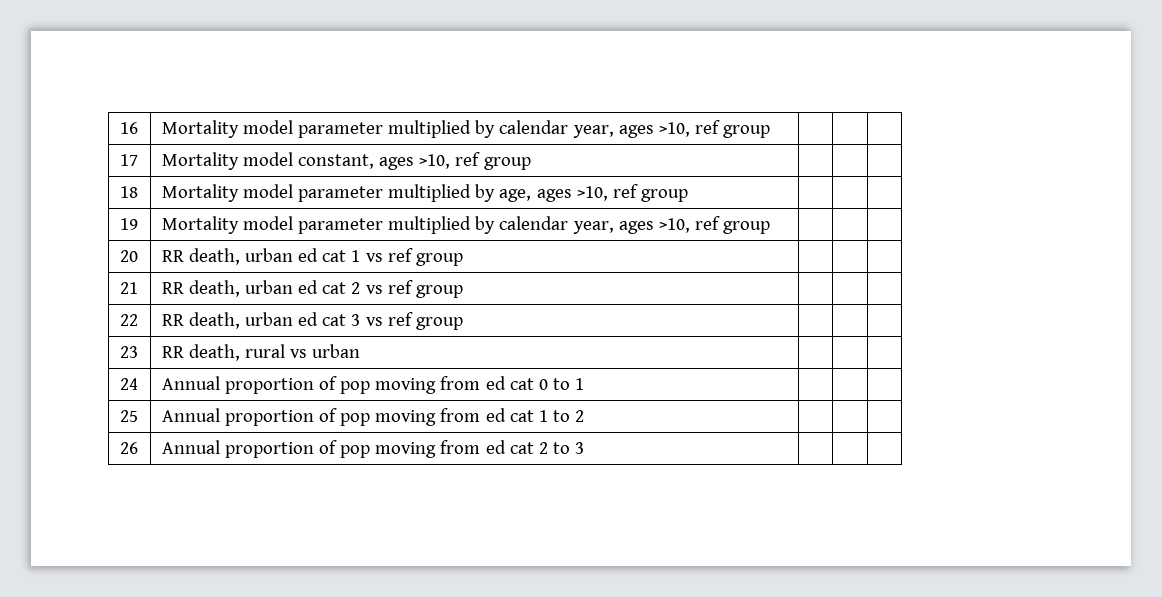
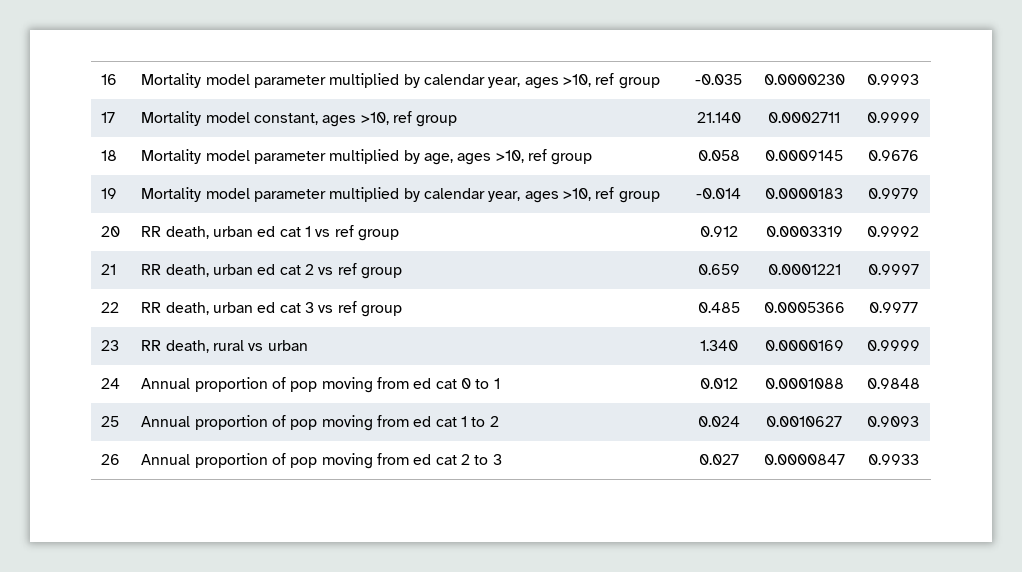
- 16 | Mortality model parameter multiplied by calendar year, ages >10, ref group | | |
+ 16 | Mortality model parameter multiplied by calendar year, ages >10, ref group | -0.035 | 0.0000230 | 0.9993
- 17 | Mortality model constant, ages >10, ref group | | |
+ 17 | Mortality model constant, ages >10, ref group | 21.140 | 0.0002711 | 0.9999
- 18 | Mortality model parameter multiplied by age, ages >10, ref group | | |
+ 18 | Mortality model parameter multiplied by age, ages >10, ref group | 0.058 | 0.0009145 | 0.9676
- 19 | Mortality model parameter multiplied by calendar year, ages >10, ref group | | |
+ 19 | Mortality model parameter multiplied by calendar year, ages >10, ref group | -0.014 | 0.0000183 | 0.9979
- 20 | RR death, urban ed cat 1 vs ref group | | |
+ 20 | RR death, urban ed cat 1 vs ref group | 0.912 | 0.0003319 | 0.9992
- 21 | RR death, urban ed cat 2 vs ref group | | |
+ 21 | RR death, urban ed cat 2 vs ref group | 0.659 | 0.0001221 | 0.9997
- 22 | RR death, urban ed cat 3 vs ref group | | |
+ 22 | RR death, urban ed cat 3 vs ref group | 0.485 | 0.0005366 | 0.9977
- 23 | RR death, rural vs urban | | |
+ 23 | RR death, rural vs urban | 1.340 | 0.0000169 | 0.9999
- 24 | Annual proportion of pop moving from ed cat 0 to 1 | | |
+ 24 | Annual proportion of pop moving from ed cat 0 to 1 | 0.012 | 0.0001088 | 0.9848
- 25 | Annual proportion of pop moving from ed cat 1 to 2 | | |
+ 25 | Annual proportion of pop moving from ed cat 1 to 2 | 0.024 | 0.0010627 | 0.9093
- 26 | Annual proportion of pop moving from ed cat 2 to 3 | | |
+ 26 | Annual proportion of pop moving from ed cat 2 to 3 | 0.027 | 0.0000847 | 0.9933

